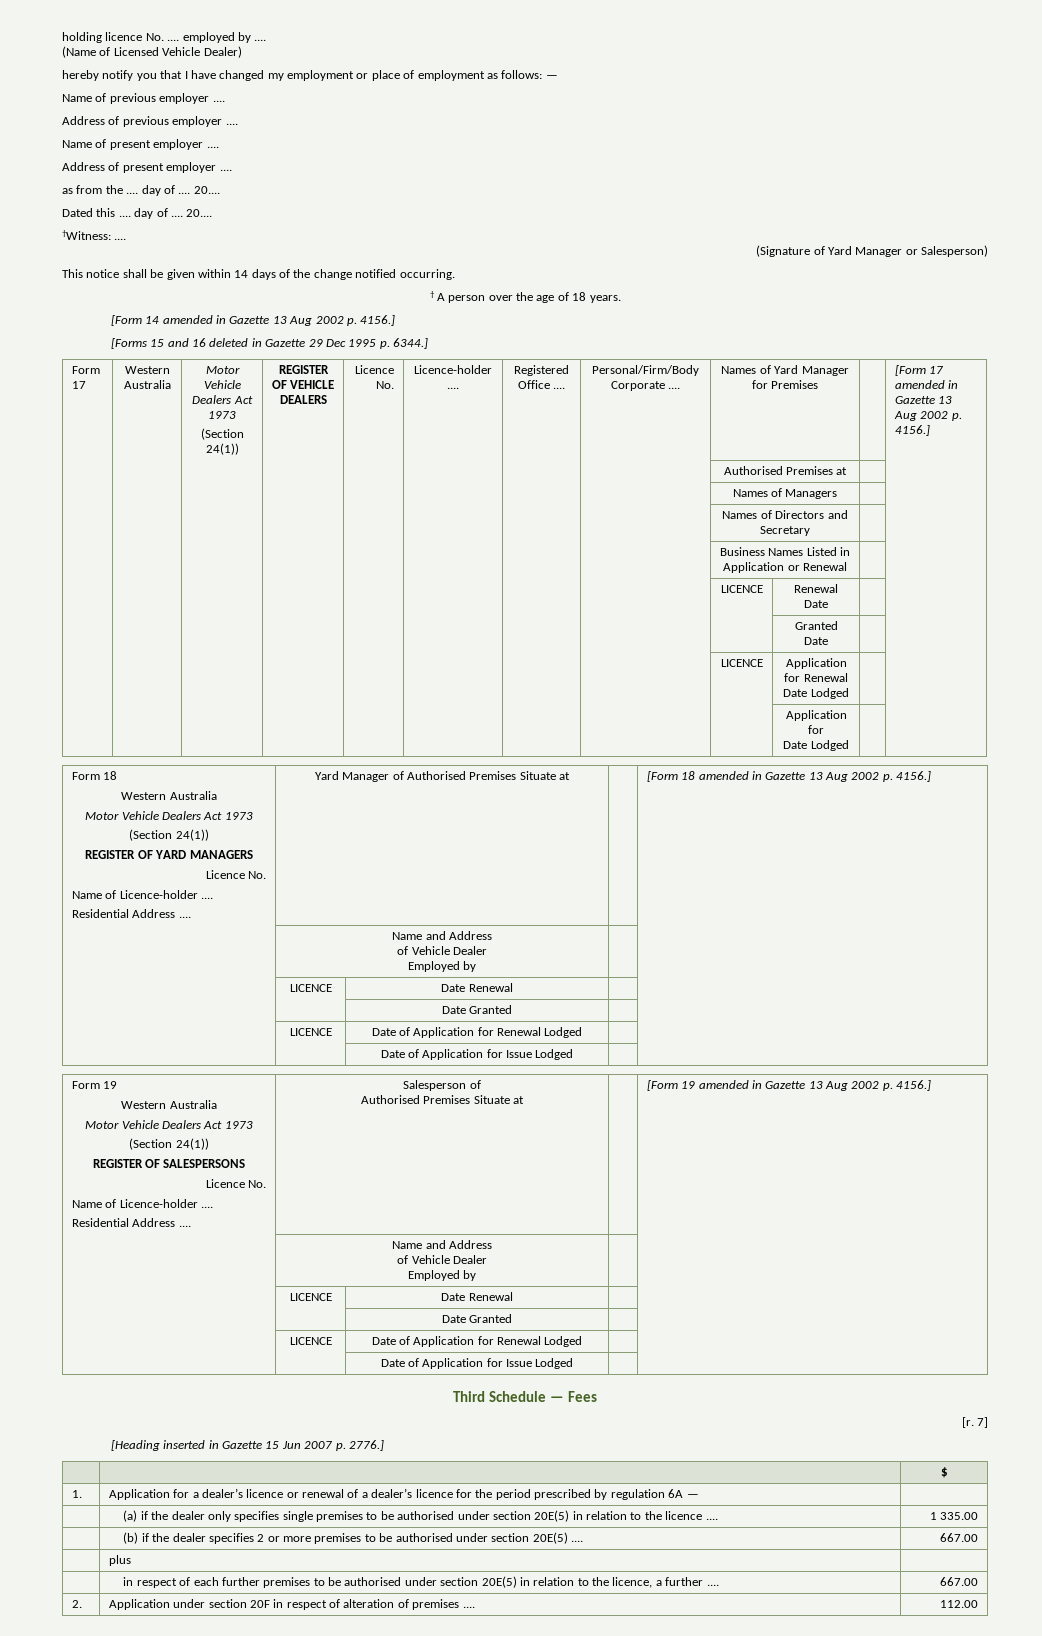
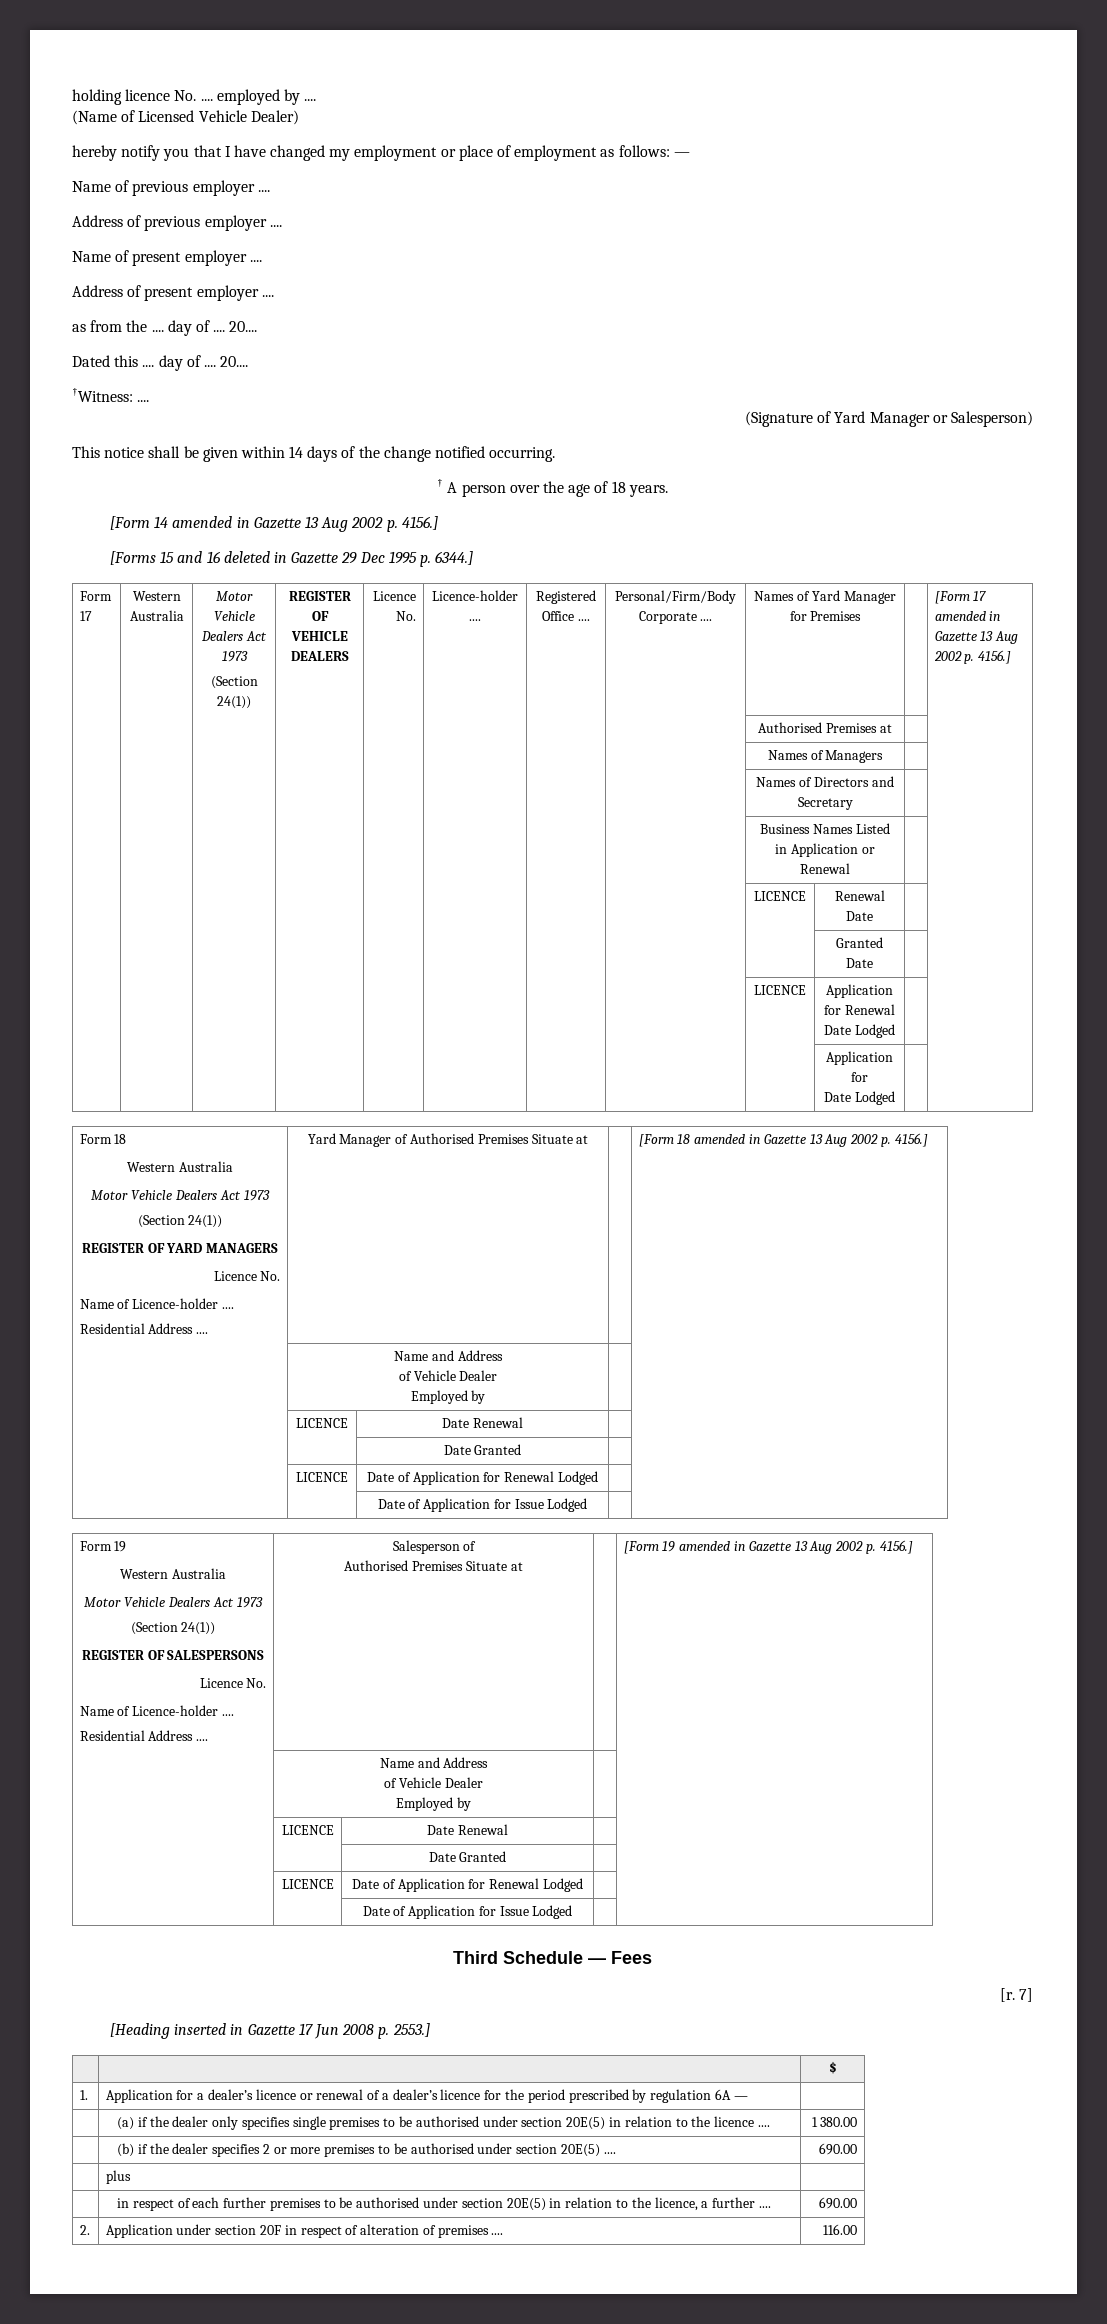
- [Heading inserted in Gazette 15 Jun 2007 p. 2776.]
+ [Heading inserted in Gazette 17 Jun 2008 p. 2553.]
- | (a) if the dealer only specifies single premises to be authorised under section 20E(5) in relation to the licence .... | 1 335.00
+ | (a) if the dealer only specifies single premises to be authorised under section 20E(5) in relation to the licence .... | 1 380.00
- | (b) if the dealer specifies 2 or more premises to be authorised under section 20E(5) .... | 667.00
+ | (b) if the dealer specifies 2 or more premises to be authorised under section 20E(5) .... | 690.00
- | in respect of each further premises to be authorised under section 20E(5) in relation to the licence, a further .... | 667.00
+ | in respect of each further premises to be authorised under section 20E(5) in relation to the licence, a further .... | 690.00
- 2. | Application under section 20F in respect of alteration of premises .... | 112.00
+ 2. | Application under section 20F in respect of alteration of premises .... | 116.00

